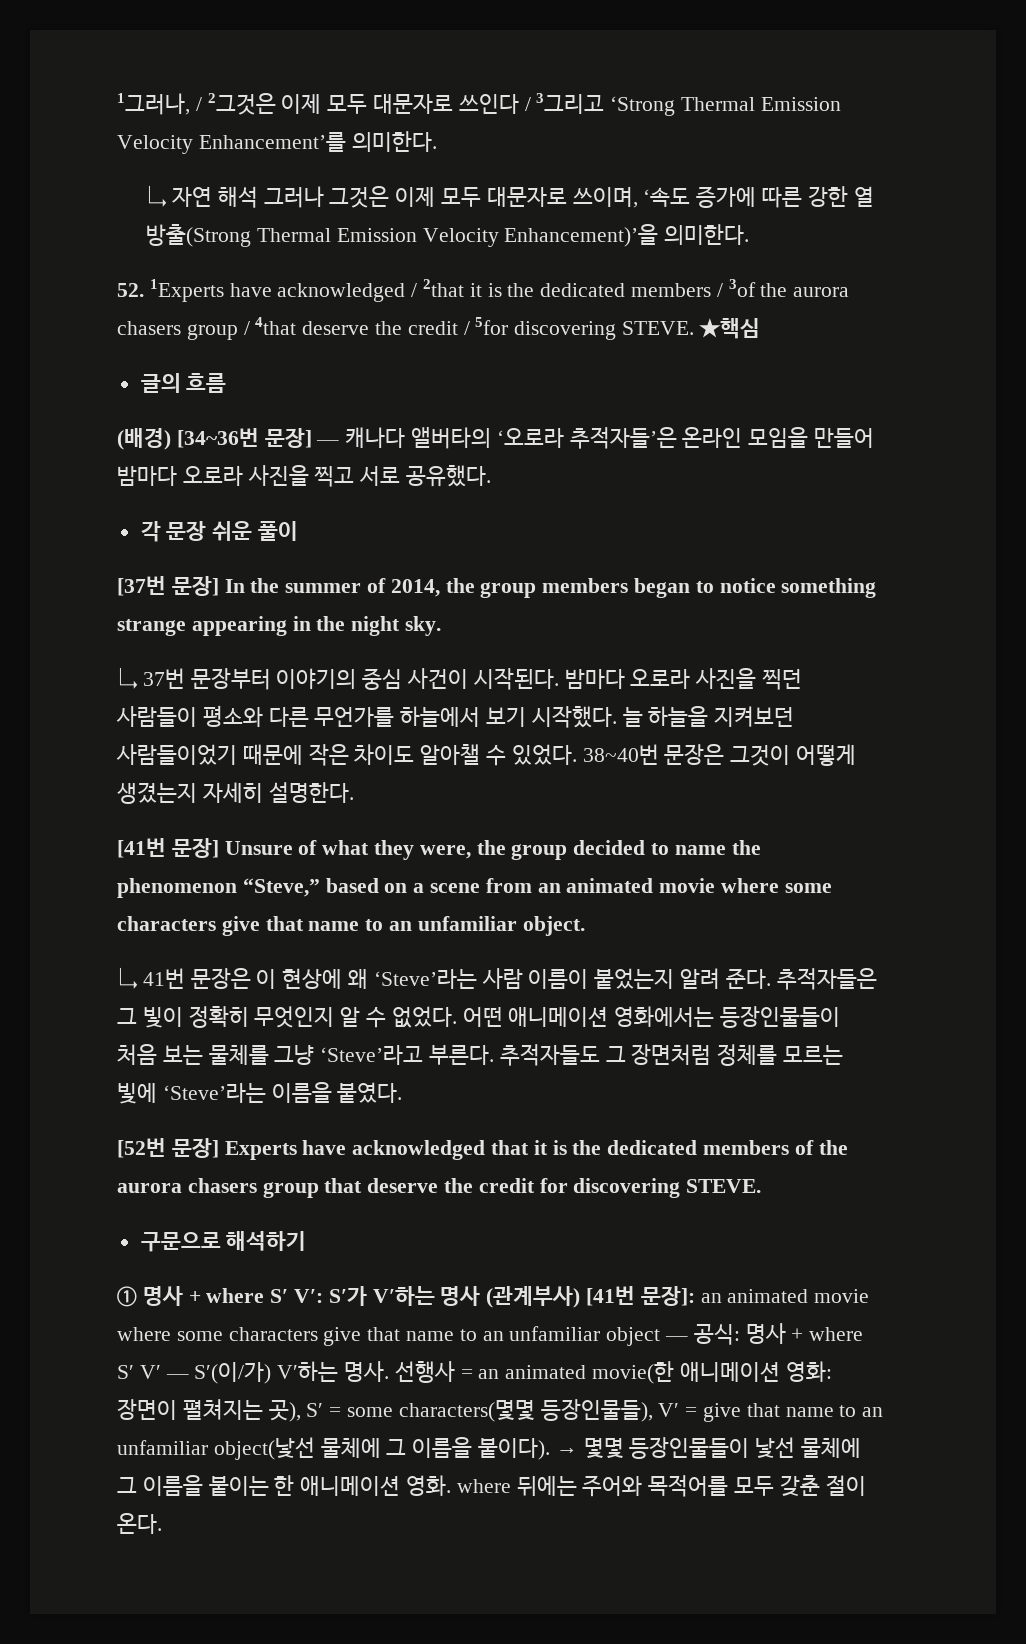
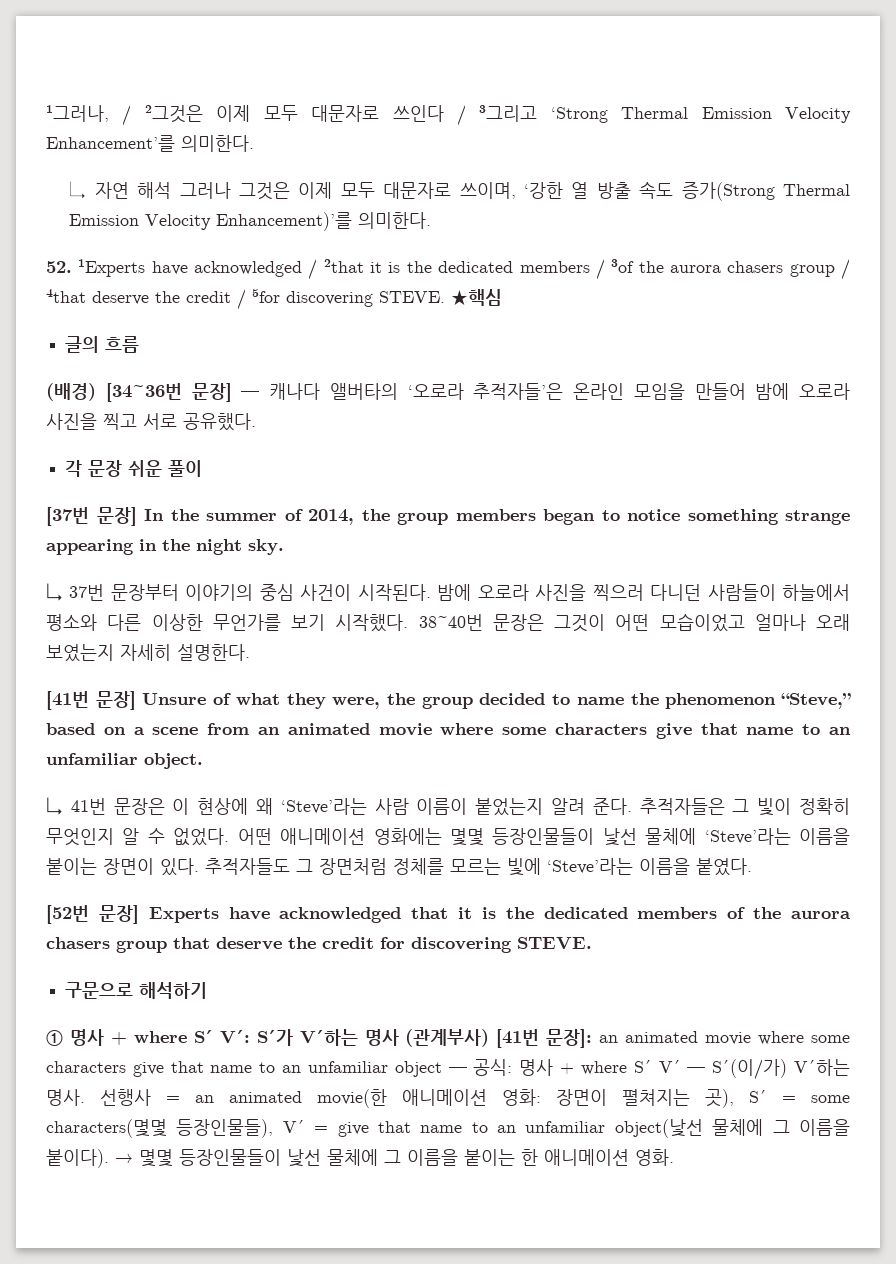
- ↳ 자연 해석 그러나 그것은 이제 모두 대문자로 쓰이며, ‘속도 증가에 따른 강한 열 방출(Strong Thermal Emission Velocity Enhancement)’을 의미한다.
+ ↳ 자연 해석 그러나 그것은 이제 모두 대문자로 쓰이며, ‘강한 열 방출 속도 증가(Strong Thermal Emission Velocity Enhancement)’를 의미한다.
- (배경) [34~36번 문장] — 캐나다 앨버타의 ‘오로라 추적자들’은 온라인 모임을 만들어 밤마다 오로라 사진을 찍고 서로 공유했다.
+ (배경) [34~36번 문장] — 캐나다 앨버타의 ‘오로라 추적자들’은 온라인 모임을 만들어 밤에 오로라 사진을 찍고 서로 공유했다.
- 밤마다 오로라 사진을 찍던 사람들이 평소와 다른 무언가를 하늘에서 보기 시작했다. 늘 하늘을 지켜보던 사람들이었기 때문에 작은 차이도 알아챌 수 있었다. 38~40번 문장은 그것이 어떻게 생겼는지 자세히 설명한다.
+ 밤에 오로라 사진을 찍으러 다니던 사람들이 하늘에서 평소와 다른 이상한 무언가를 보기 시작했다. 38~40번 문장은 그것이 어떤 모습이었고 얼마나 오래 보였는지 자세히 설명한다.
- 어떤 애니메이션 영화에서는 등장인물들이 처음 보는 물체를 그냥 ‘Steve’라고 부른다.
+ 어떤 애니메이션 영화에는 몇몇 등장인물들이 낯선 물체에 ‘Steve’라는 이름을 붙이는 장면이 있다.
- → 몇몇 등장인물들이 낯선 물체에 그 이름을 붙이는 한 애니메이션 영화. where 뒤에는 주어와 목적어를 모두 갖춘 절이 온다.
+ → 몇몇 등장인물들이 낯선 물체에 그 이름을 붙이는 한 애니메이션 영화.

